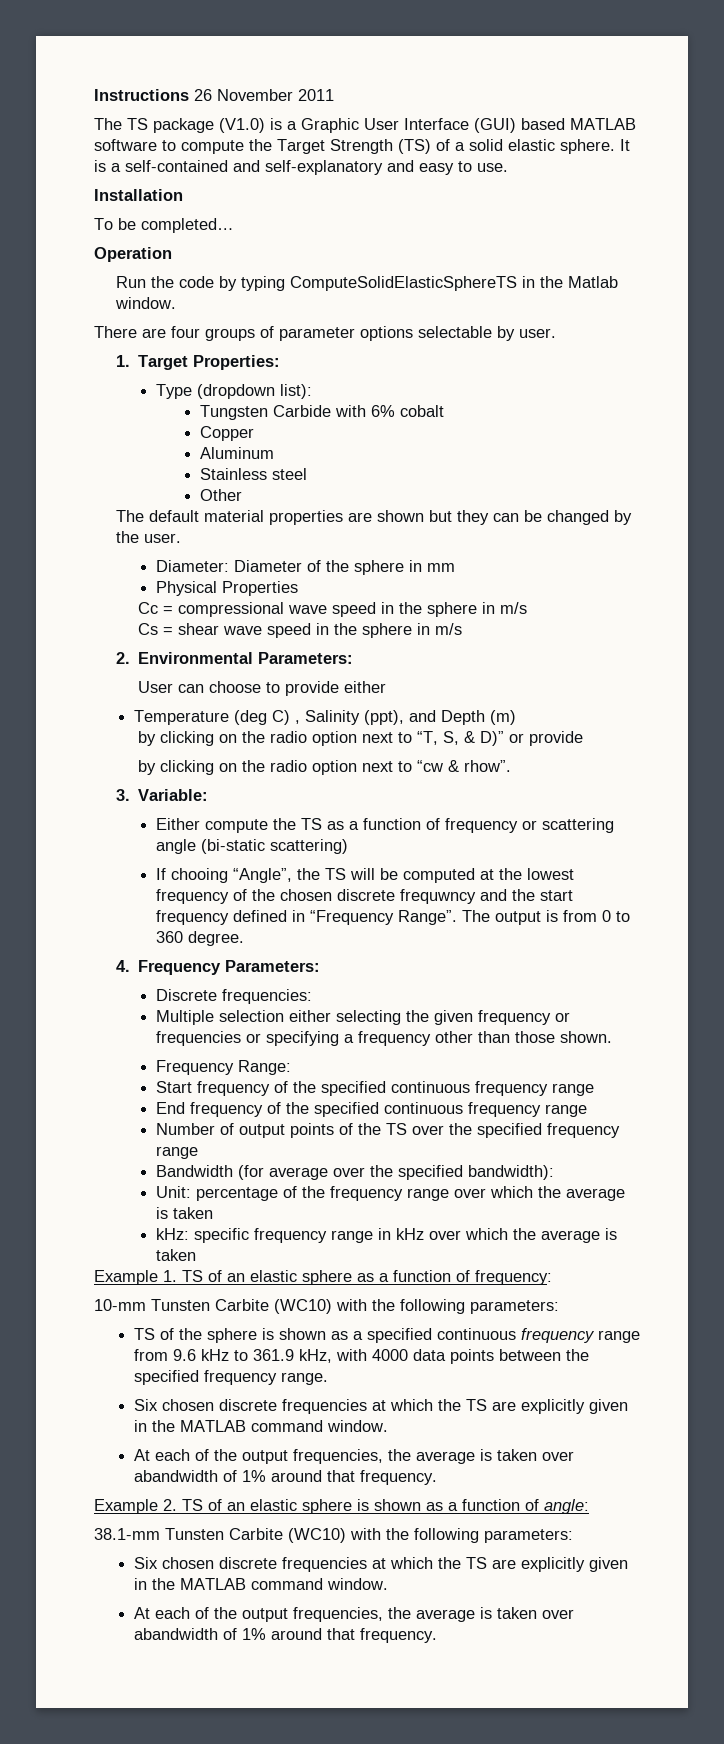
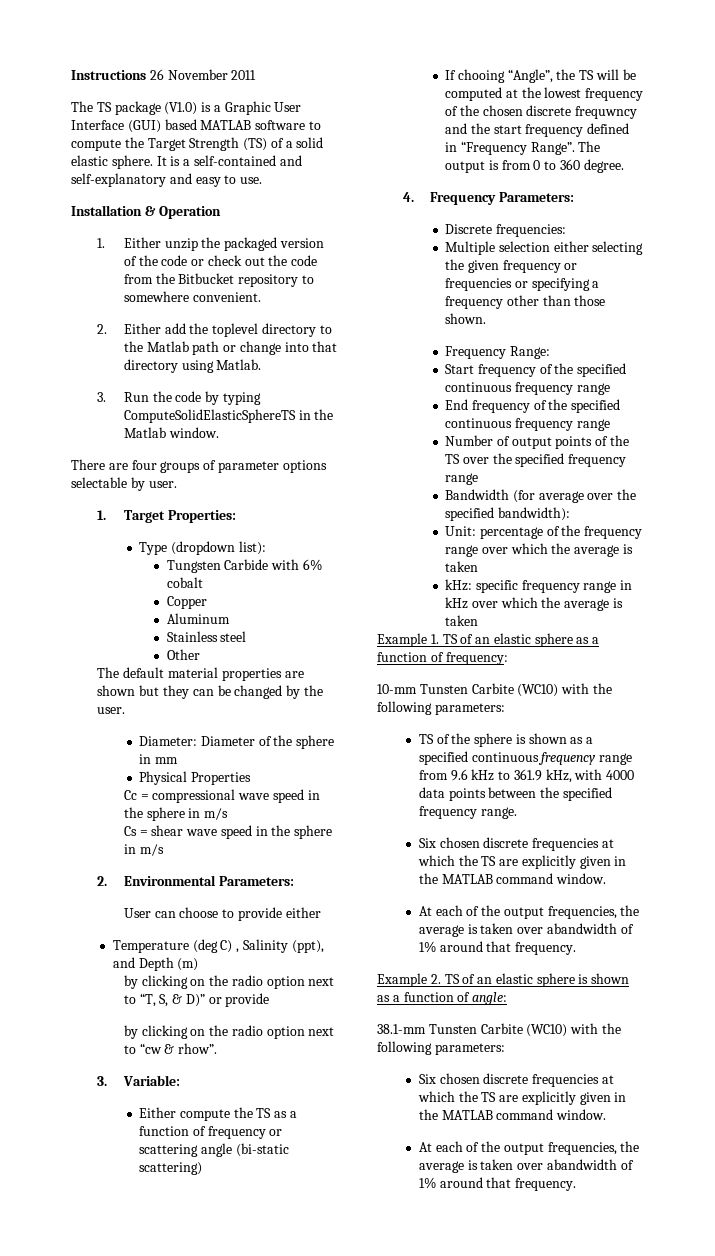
- Installation
- To be completed…
- Operation
- Run the code by typing ComputeSolidElasticSphereTS in the Matlab window.
+ Installation & Operation
+ 1. Either unzip the packaged version of the code or check out the code from the Bitbucket repository to somewhere convenient.
+ 2. Either add the toplevel directory to the Matlab path or change into that directory using Matlab.
+ 3. Run the code by typing ComputeSolidElasticSphereTS in the Matlab window.

